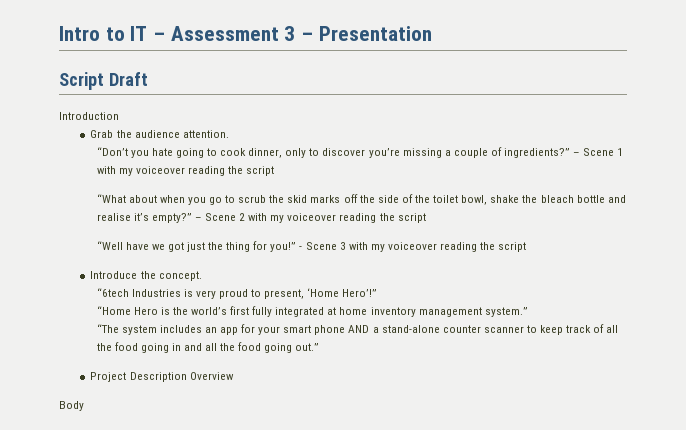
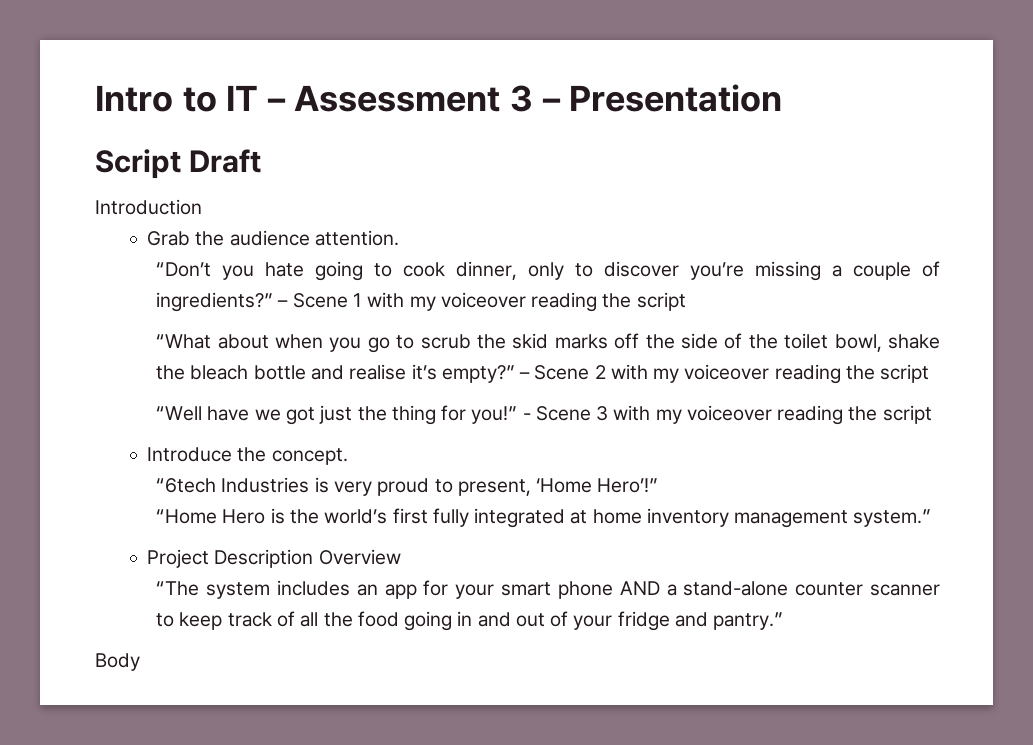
+ Project Description Overview
- “The system includes an app for your smart phone AND a stand-alone counter scanner to keep track of all the food going in and all the food going out.”
- Project Description Overview
+ “The system includes an app for your smart phone AND a stand-alone counter scanner to keep track of all the food going in and out of your fridge and pantry.”

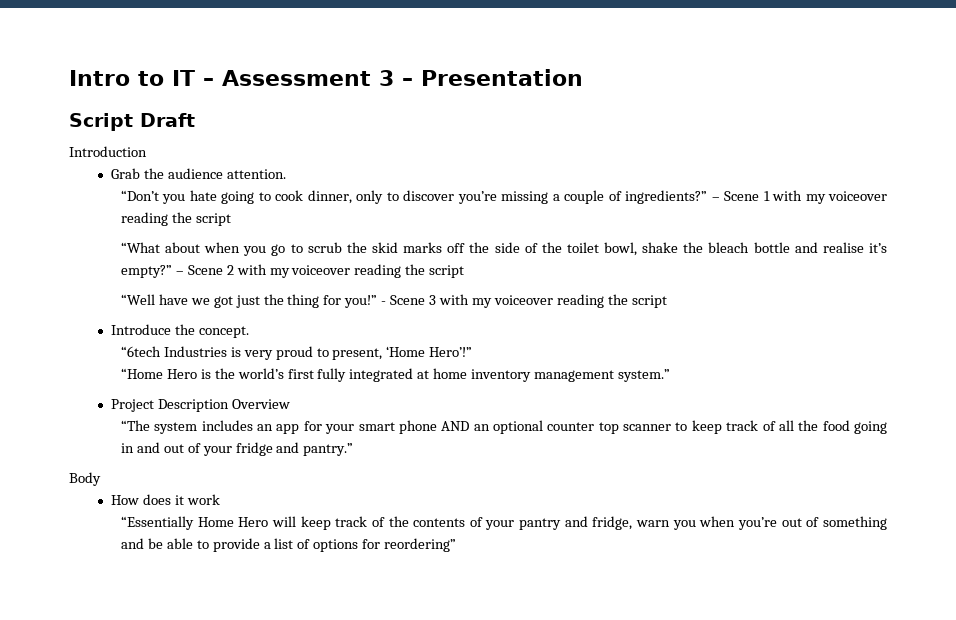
- “The system includes an app for your smart phone AND a stand-alone counter scanner to keep track of all the food going in and out of your fridge and pantry.”
+ “The system includes an app for your smart phone AND an optional counter top scanner to keep track of all the food going in and out of your fridge and pantry.”
+ How does it work
+ “Essentially Home Hero will keep track of the contents of your pantry and fridge, warn you when you’re out of something and be able to provide a list of options for reordering”

